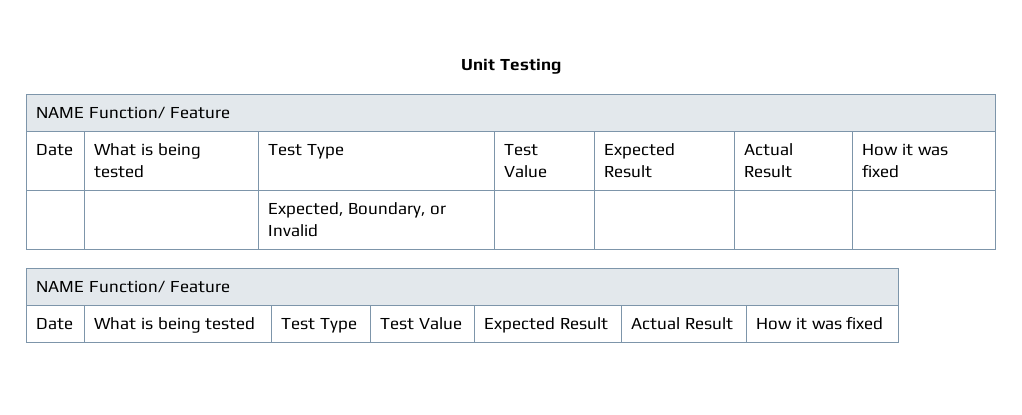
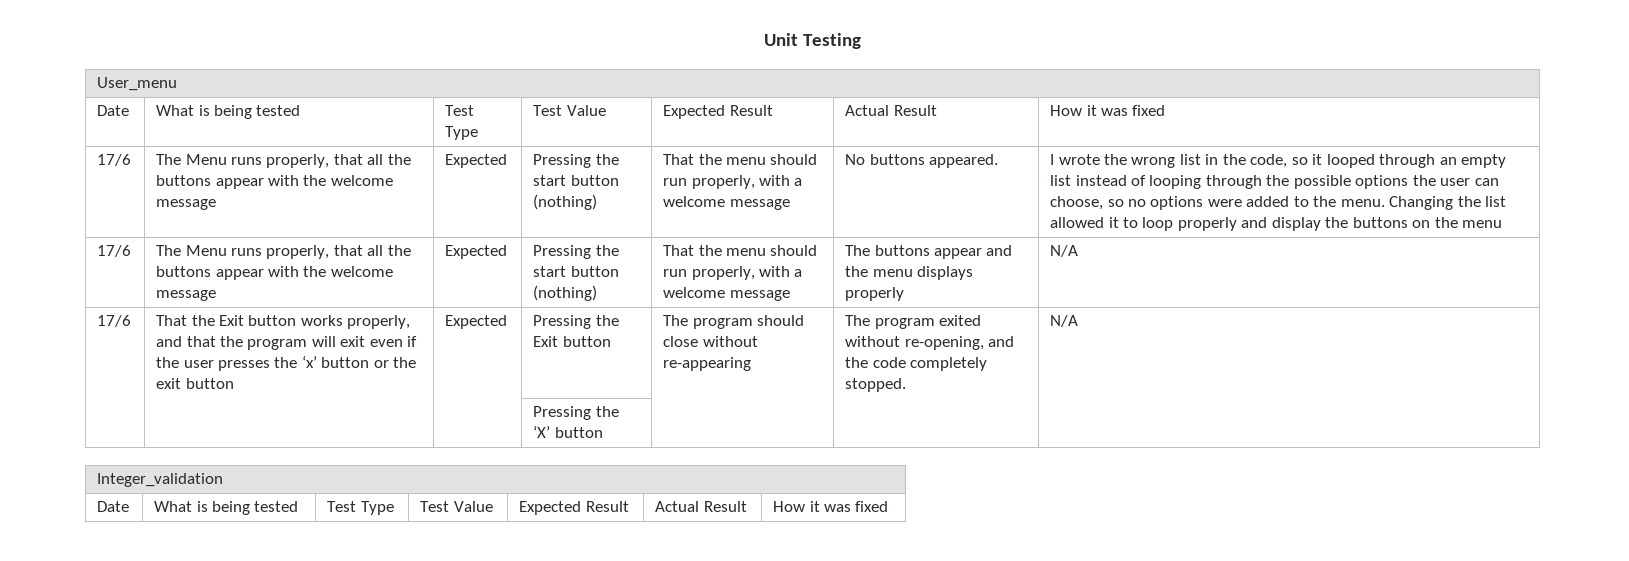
  Unit Testing
- NAME Function/ Feature
+ User_menu
- Expected, Boundary, or Invalid | | | |
- NAME Function/ Feature
+ 17/6 | The Menu runs properly, that all the buttons appear with the welcome message | Expected | Pressing the start button (nothing) | That the menu should run properly, with a welcome message | No buttons appeared. | I wrote the wrong list in the code, so it looped through an empty list instead of looping through the possible options the user can choose, so no options were added to the menu. Changing the list allowed it to loop properly and display the buttons on the menu
+ 17/6 | The Menu runs properly, that all the buttons appear with the welcome message | Expected | Pressing the start button (nothing) | That the menu should run properly, with a welcome message | The buttons appear and the menu displays properly | N/A
+ 17/6 | That the Exit button works properly, and that the program will exit even if the user presses the ‘x’ button or the exit button | Expected | Pressing the Exit button | The program should close without re-appearing | The program exited without re-opening, and the code completely stopped. | N/A
+ | | | Pressing the ‘X’ button | | |
+ Integer_validation

